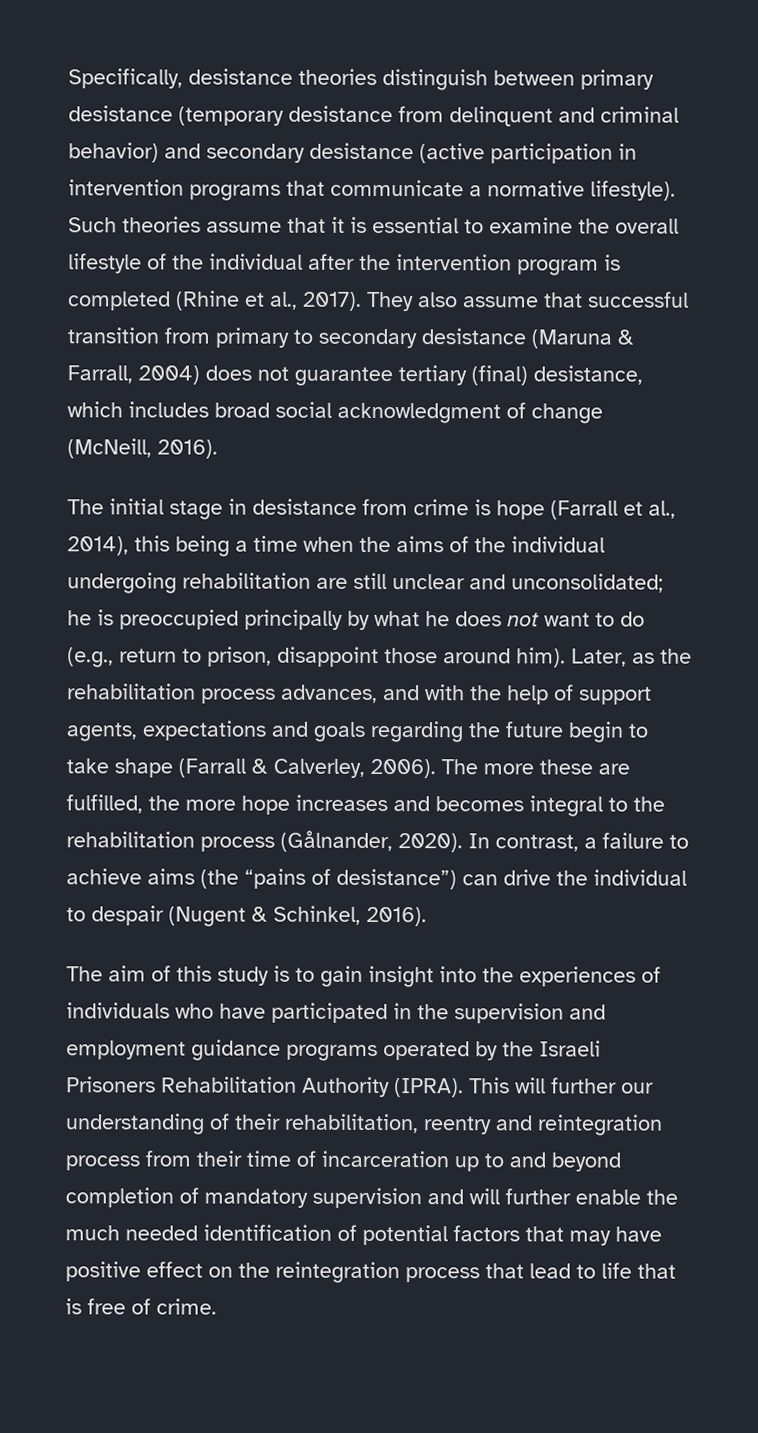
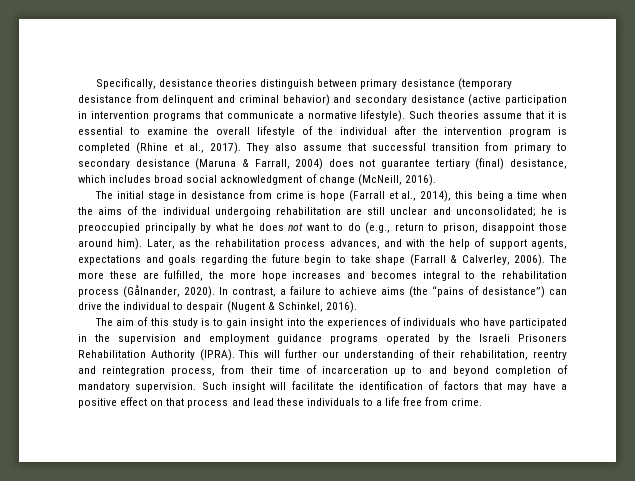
- This will further our understanding of their rehabilitation, reentry and reintegration process from their time of incarceration up to and beyond completion of mandatory supervision and will further enable the much needed identification of potential factors that may have positive effect on the reintegration process that lead to life that is free of crime.
+ This will further our understanding of their rehabilitation, reentry and reintegration process, from their time of incarceration up to and beyond completion of mandatory supervision. Such insight will facilitate the identification of factors that may have a positive effect on that process and lead these individuals to a life free from crime.

